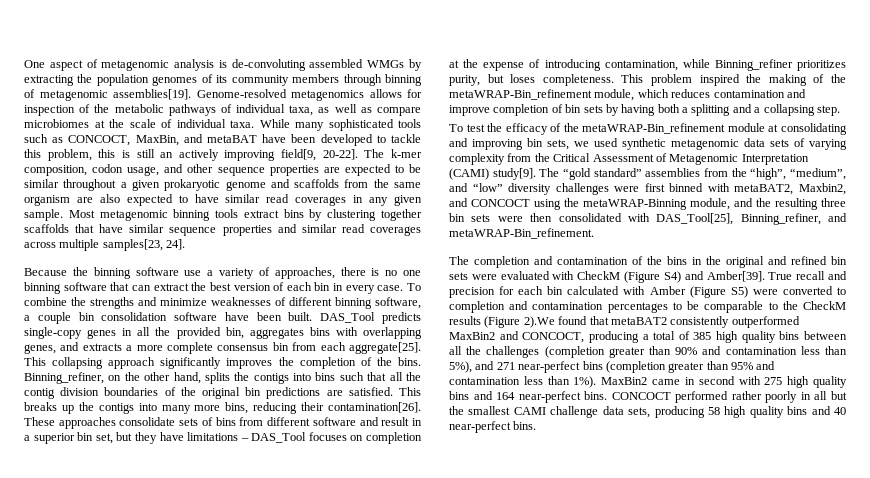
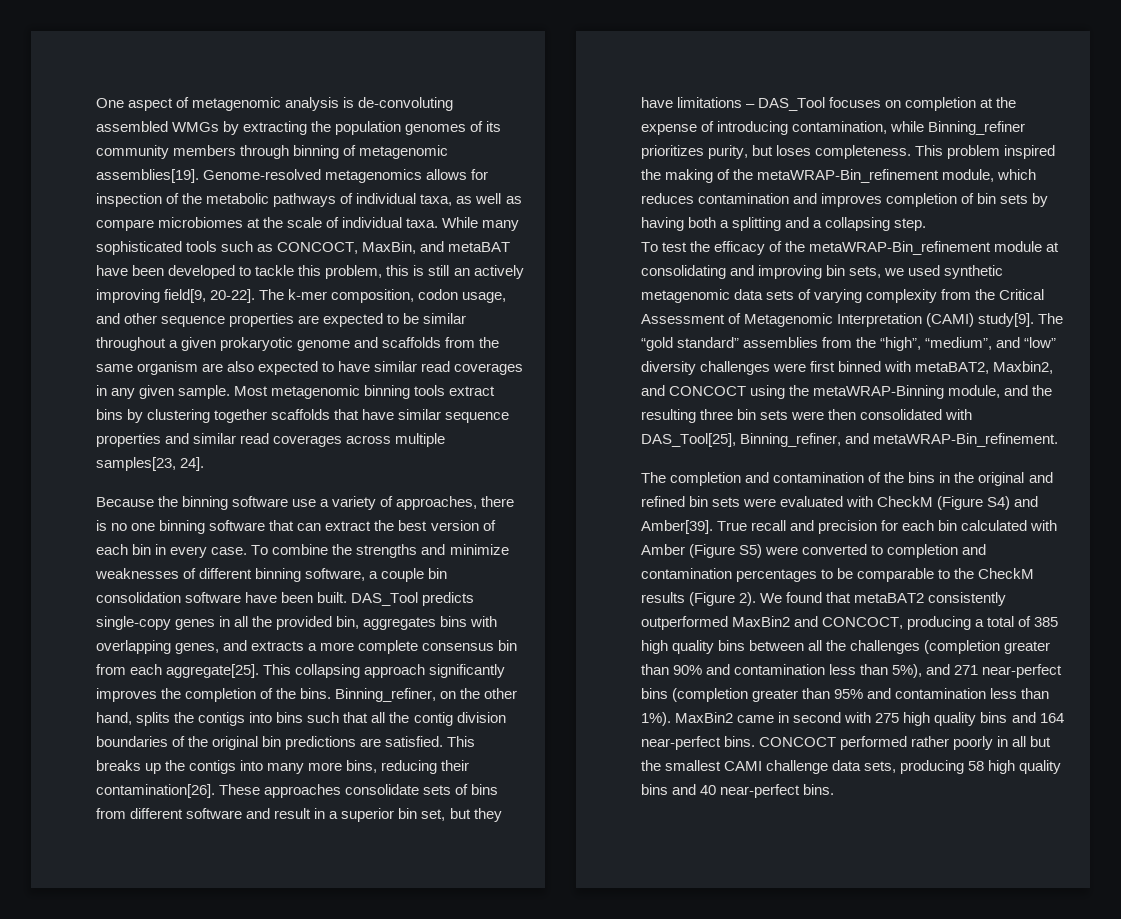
- This problem inspired the making of the metaWRAP-Bin_refinement module, which reduces contamination and improve completion of bin sets by having both a splitting and a collapsing step.
+ This problem inspired the making of the metaWRAP-Bin_refinement module, which reduces contamination and improves completion of bin sets by having both a splitting and a collapsing step.
- True recall and precision for each bin calculated with Amber (Figure S5) were converted to completion and contamination percentages to be comparable to the CheckM results (Figure 2).We found that metaBAT2 consistently outperformed MaxBin2 and CONCOCT, producing a total of 385 high quality bins between all the challenges (completion greater than 90% and contamination less than 5%), and 271 near-perfect bins (completion greater than 95% and contamination less than 1%).
+ True recall and precision for each bin calculated with Amber (Figure S5) were converted to completion and contamination percentages to be comparable to the CheckM results (Figure 2). We found that metaBAT2 consistently outperformed MaxBin2 and CONCOCT, producing a total of 385 high quality bins between all the challenges (completion greater than 90% and contamination less than 5%), and 271 near-perfect bins (completion greater than 95% and contamination less than 1%).

